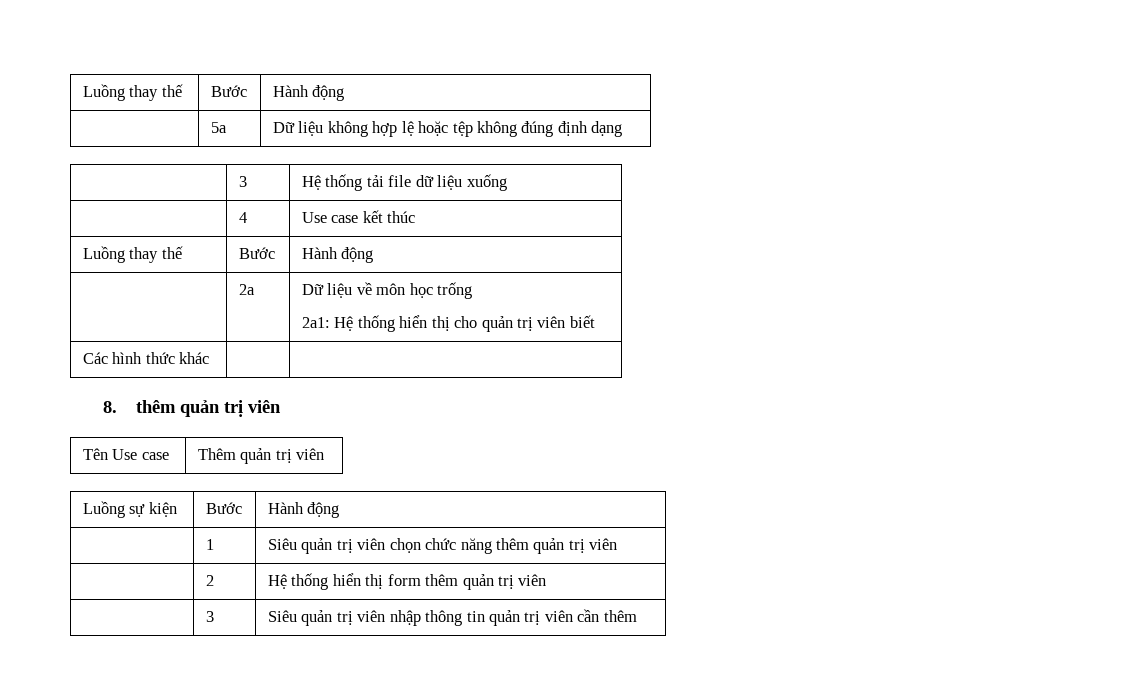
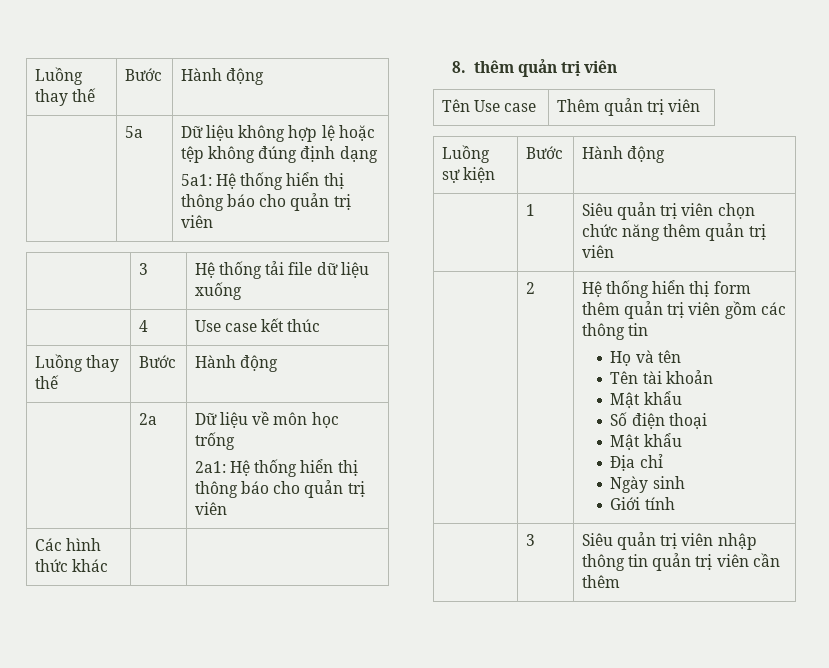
  | 5a | Dữ liệu không hợp lệ hoặc tệp không đúng định dạng
+ 5a1: Hệ thống hiển thị thông báo cho quản trị viên
  | 2a | Dữ liệu về môn học trống
- 2a1: Hệ thống hiển thị cho quản trị viên biết
+ 2a1: Hệ thống hiển thị thông báo cho quản trị viên
- | 2 | Hệ thống hiển thị form thêm quản trị viên
+ | 2 | Hệ thống hiển thị form thêm quản trị viên gồm các thông tin
+ Họ và tên
+ Tên tài khoản
+ Mật khẩu
+ Số điện thoại
+ Mật khẩu
+ Địa chỉ
+ Ngày sinh
+ Giới tính

